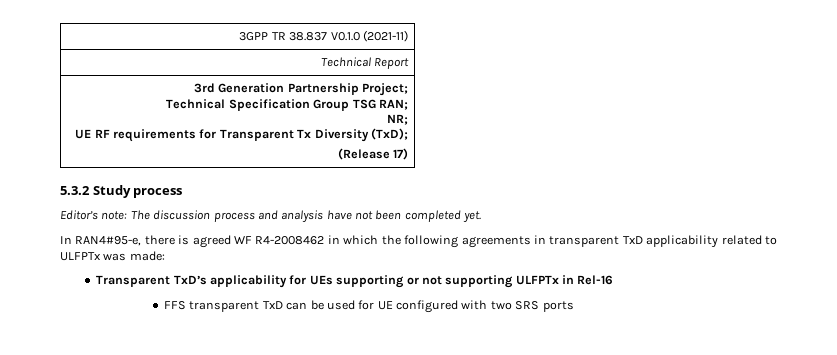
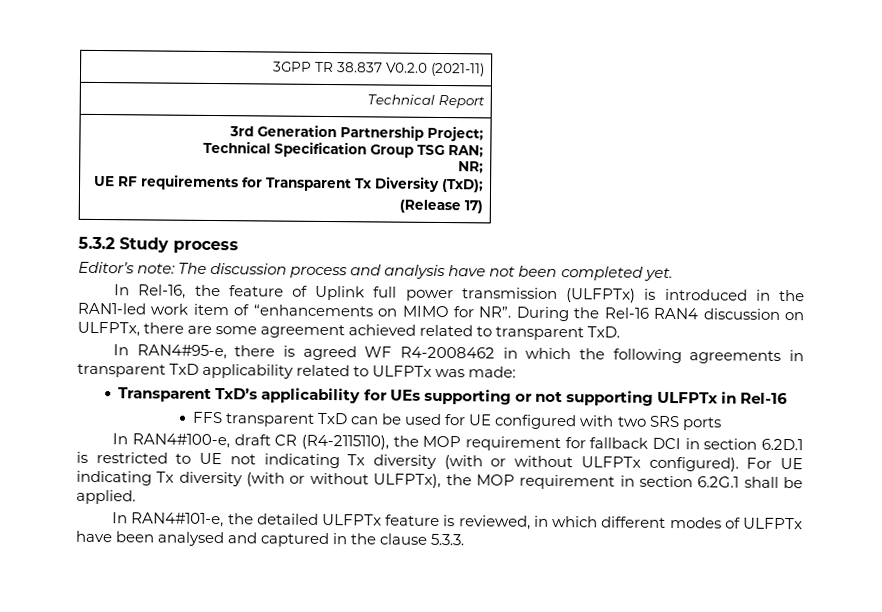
- 3GPP TR 38.837 V0.1.0 (2021-11)
+ 3GPP TR 38.837 V0.2.0 (2021-11)
+ In Rel-16, the feature of Uplink full power transmission (ULFPTx) is introduced in the RAN1-led work item of “enhancements on MIMO for NR”. During the Rel-16 RAN4 discussion on ULFPTx, there are some agreement achieved related to transparent TxD.
+ In RAN4#100-e, draft CR (R4-2115110), the MOP requirement for fallback DCI in section 6.2D.1 is restricted to UE not indicating Tx diversity (with or without ULFPTx configured). For UE indicating Tx diversity (with or without ULFPTx), the MOP requirement in section 6.2G.1 shall be applied.
+ In RAN4#101-e, the detailed ULFPTx feature is reviewed, in which different modes of ULFPTx have been analysed and captured in the clause 5.3.3.

